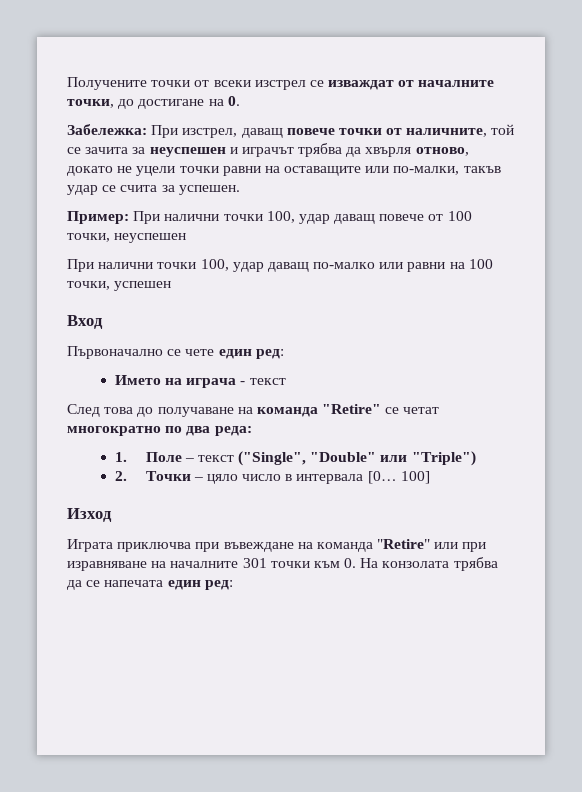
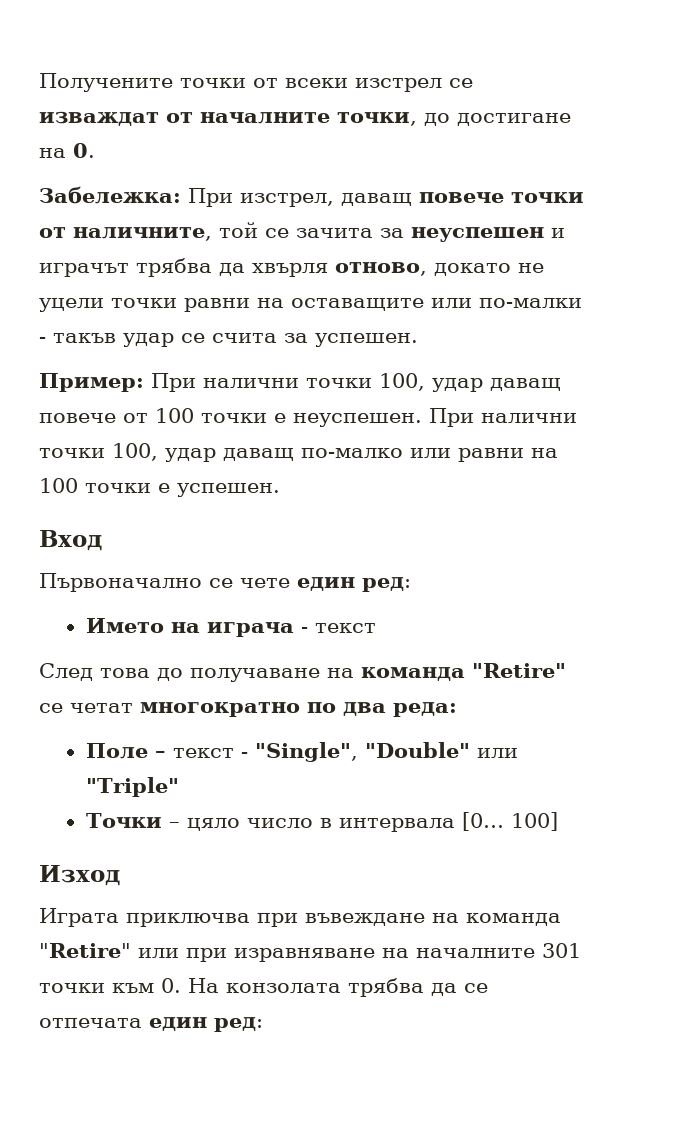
- Забележка: При изстрел, даващ повече точки от наличните, той се зачита за неуспешен и играчът трябва да хвърля отново, докато не уцели точки равни на оставащите или по-малки, такъв удар се счита за успешен.
+ Забележка: При изстрел, даващ повече точки от наличните, той се зачита за неуспешен и играчът трябва да хвърля отново, докато не уцели точки равни на оставащите или по-малки - такъв удар се счита за успешен.
- Пример: При налични точки 100, удар даващ повече от 100 точки, неуспешен
- При налични точки 100, удар даващ по-малко или равни на 100 точки, успешен
+ Пример: При налични точки 100, удар даващ повече от 100 точки е неуспешен. При налични точки 100, удар даващ по-малко или равни на 100 точки е успешен.
- 1. Поле – текст ("Single", "Double" или "Triple")
- 2. Точки – цяло число в интервала [0…
+ Поле – текст - "Single", "Double" или "Triple"
+ Точки – цяло число в интервала [0…
- Играта приключва при въвеждане на команда "Retire" или при изравняване на началните 301 точки към 0. На конзолата трябва да се напечата един ред:
+ Играта приключва при въвеждане на команда "Retire" или при изравняване на началните 301 точки към 0. На конзолата трябва да се отпечата един ред:

